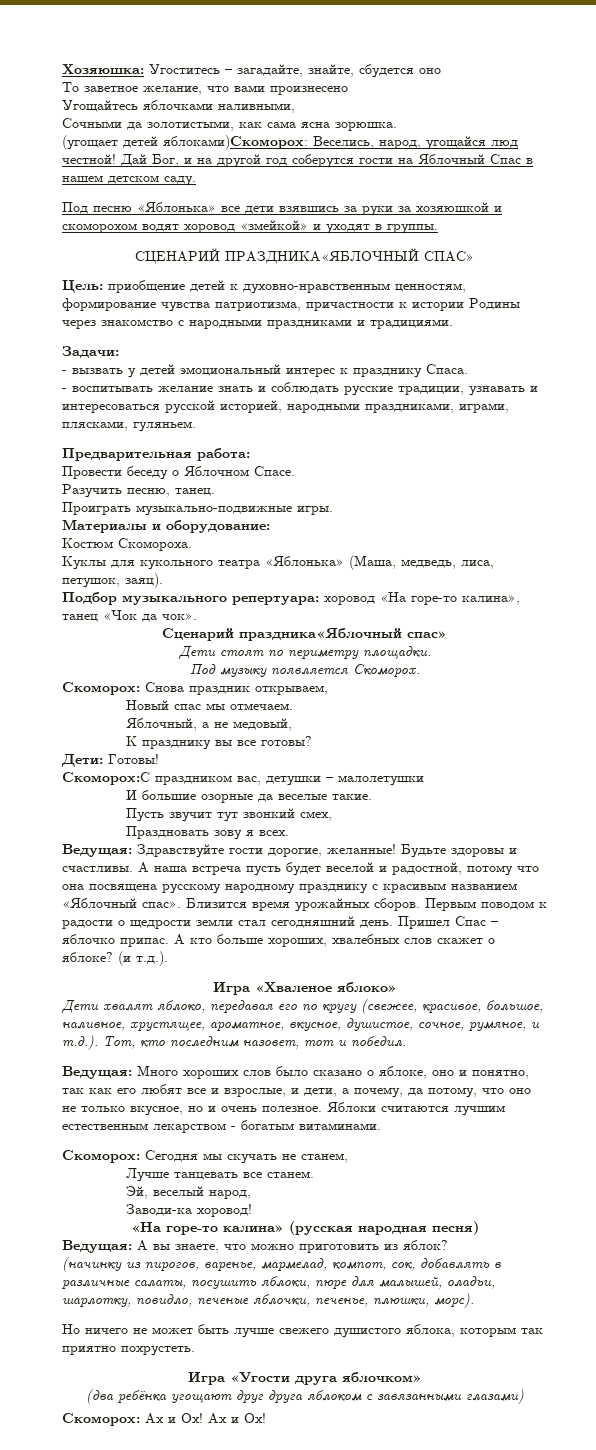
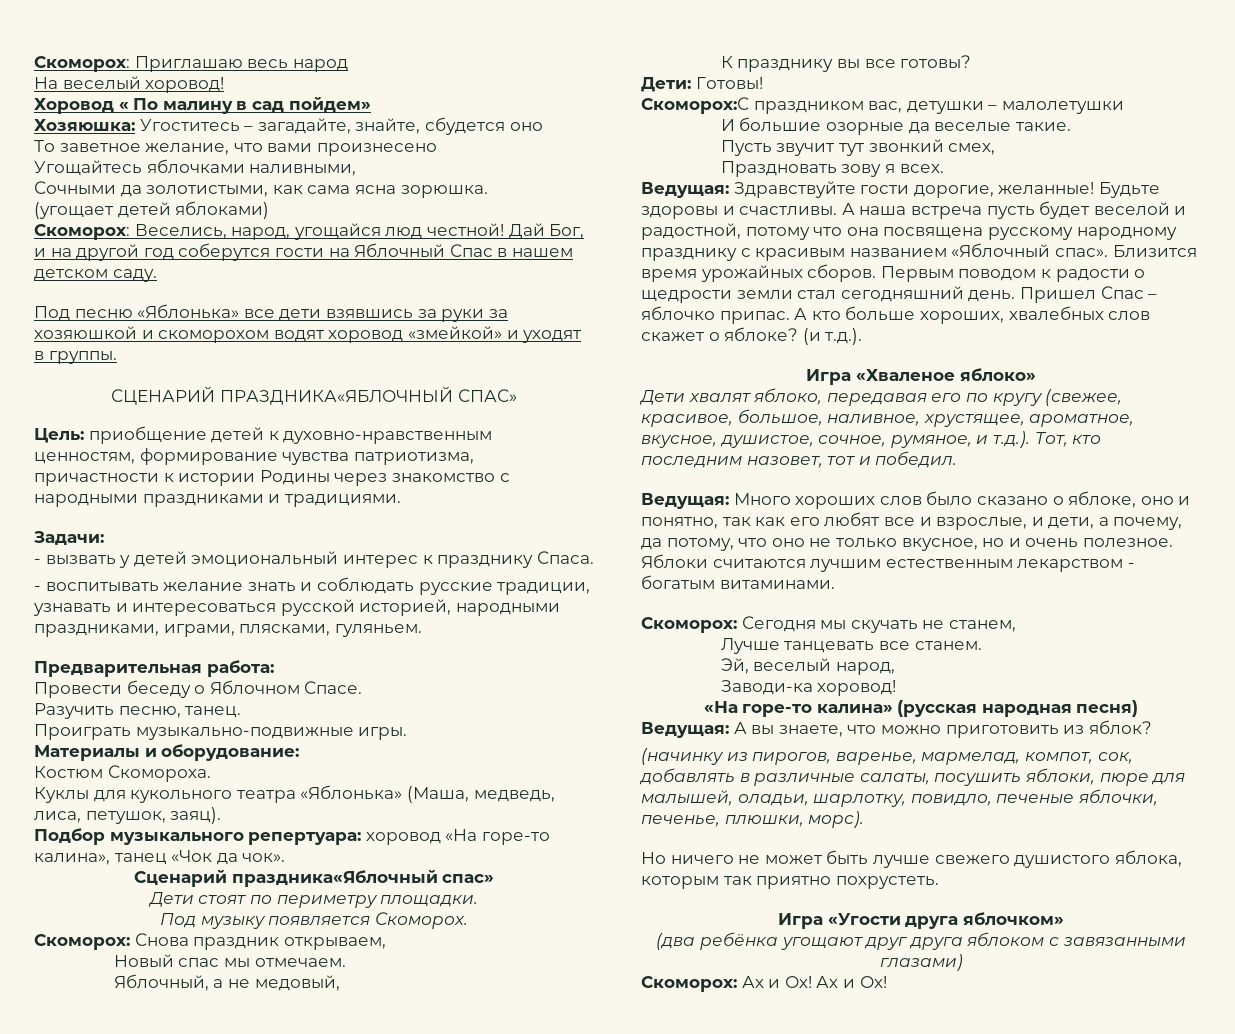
+ Скоморох: Приглашаю весь народ
+ На веселый хоровод!
+ Хоровод « По малину в сад пойдем»
- (угощает детей яблоками)Скоморох: Веселись, народ, угощайся люд честной!
+ (угощает детей яблоками)
+ Скоморох: Веселись, народ, угощайся люд честной!

